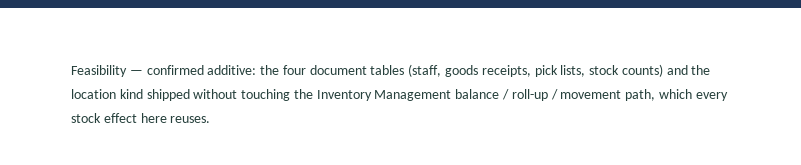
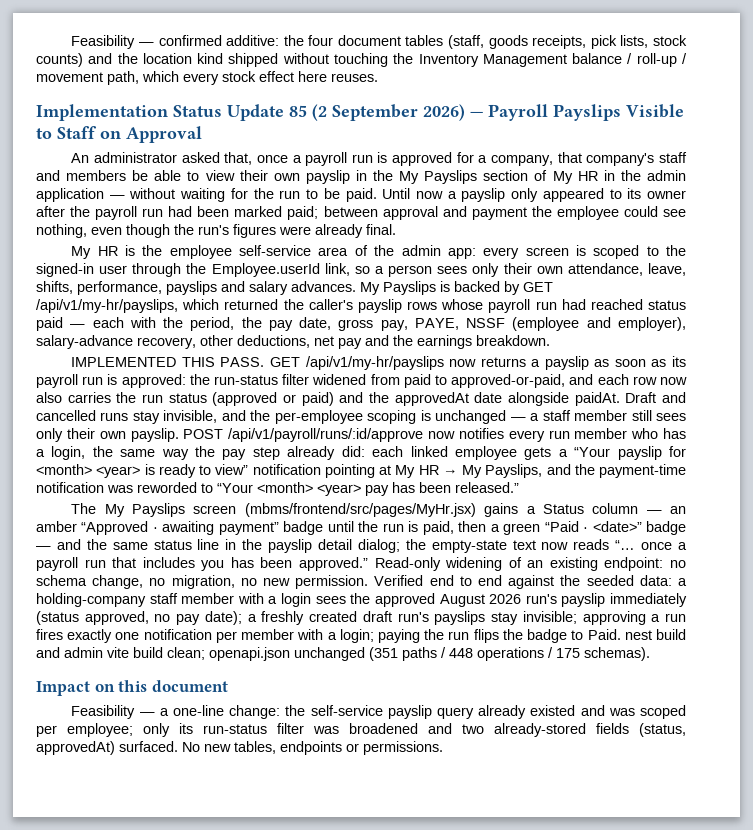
+ Implementation Status Update 85 (2 September 2026) — Payroll Payslips Visible to Staff on Approval
+ An administrator asked that, once a payroll run is approved for a company, that company's staff and members be able to view their own payslip in the My Payslips section of My HR in the admin application — without waiting for the run to be paid. Until now a payslip only appeared to its owner after the payroll run had been marked paid; between approval and payment the employee could see nothing, even though the run's figures were already final.
+ My HR is the employee self-service area of the admin app: every screen is scoped to the signed-in user through the Employee.userId link, so a person sees only their own attendance, leave, shifts, performance, payslips and salary advances. My Payslips is backed by GET /api/v1/my-hr/payslips, which returned the caller's payslip rows whose payroll run had reached status paid — each with the period, the pay date, gross pay, PAYE, NSSF (employee and employer), salary-advance recovery, other deductions, net pay and the earnings breakdown.
+ IMPLEMENTED THIS PASS. GET /api/v1/my-hr/payslips now returns a payslip as soon as its payroll run is approved: the run-status filter widened from paid to approved-or-paid, and each row now also carries the run status (approved or paid) and the approvedAt date alongside paidAt. Draft and cancelled runs stay invisible, and the per-employee scoping is unchanged — a staff member still sees only their own payslip. POST /api/v1/payroll/runs/:id/approve now notifies every run member who has a login, the same way the pay step already did: each linked employee gets a “Your payslip for <month> <year> is ready to view” notification pointing at My HR → My Payslips, and the payment-time notification was reworded to “Your <month> <year> pay has been released.”
+ The My Payslips screen (mbms/frontend/src/pages/MyHr.jsx) gains a Status column — an amber “Approved · awaiting payment” badge until the run is paid, then a green “Paid · <date>” badge — and the same status line in the payslip detail dialog; the empty-state text now reads “… once a payroll run that includes you has been approved.” Read-only widening of an existing endpoint: no schema change, no migration, no new permission. Verified end to end against the seeded data: a holding-company staff member with a login sees the approved August 2026 run's payslip immediately (status approved, no pay date); a freshly created draft run's payslips stay invisible; approving a run fires exactly one notification per member with a login; paying the run flips the badge to Paid. nest build and admin vite build clean; openapi.json unchanged (351 paths / 448 operations / 175 schemas).
+ Impact on this document
+ Feasibility — a one-line change: the self-service payslip query already existed and was scoped per employee; only its run-status filter was broadened and two already-stored fields (status, approvedAt) surfaced. No new tables, endpoints or permissions.

